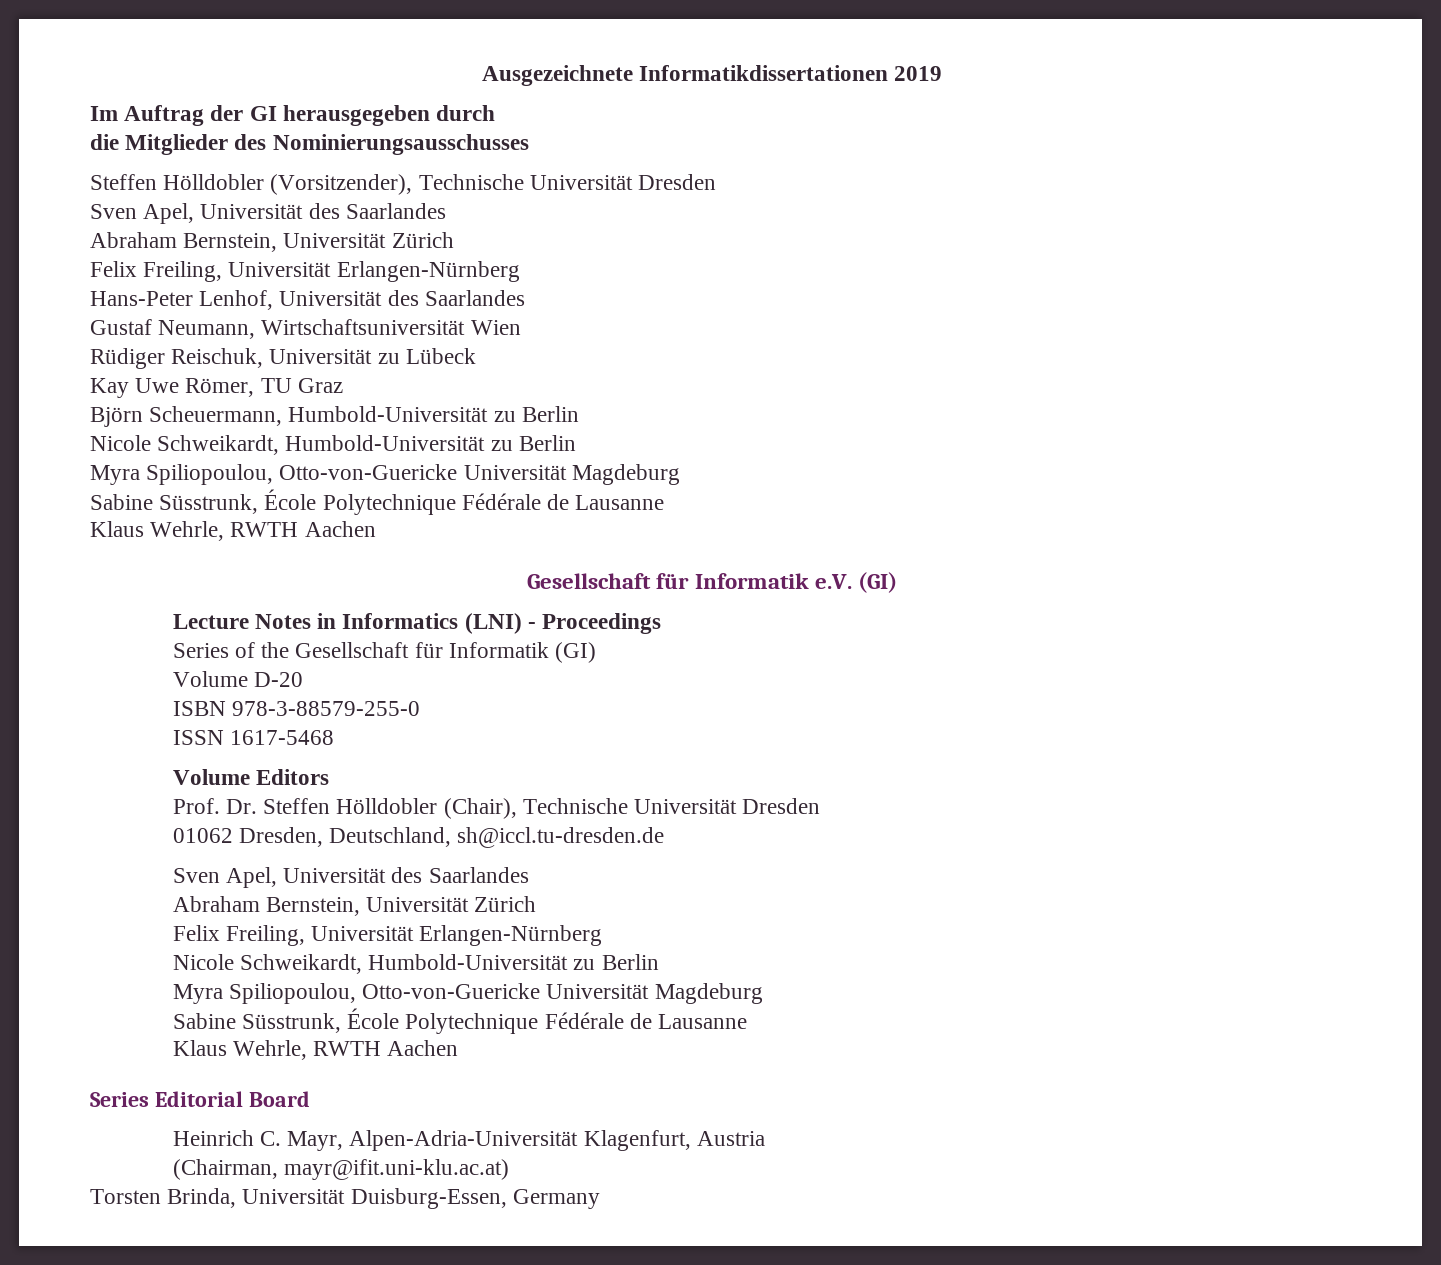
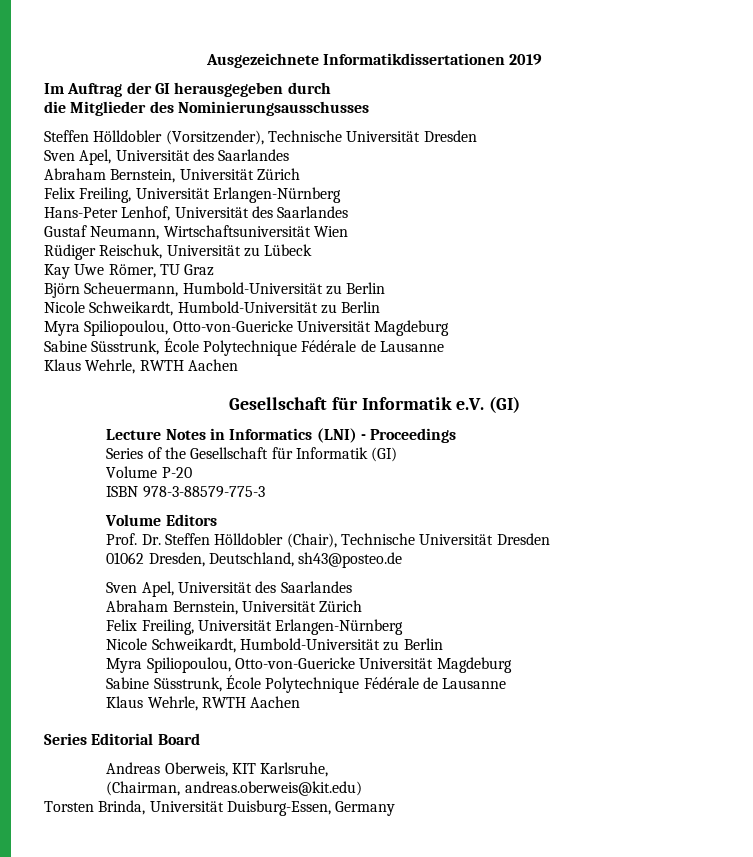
- Volume D-20
+ Volume P-20
- ISBN 978-3-88579-255-0
- ISSN 1617-5468
+ ISBN 978-3-88579-775-3
- 01062 Dresden, Deutschland, sh@iccl.tu-dresden.de
+ 01062 Dresden, Deutschland, sh43@posteo.de
- Heinrich C. Mayr, Alpen-Adria-Universität Klagenfurt, Austria
+ Andreas Oberweis, KIT Karlsruhe,
- (Chairman, mayr@ifit.uni-klu.ac.at)
+ (Chairman, andreas.oberweis@kit.edu)

